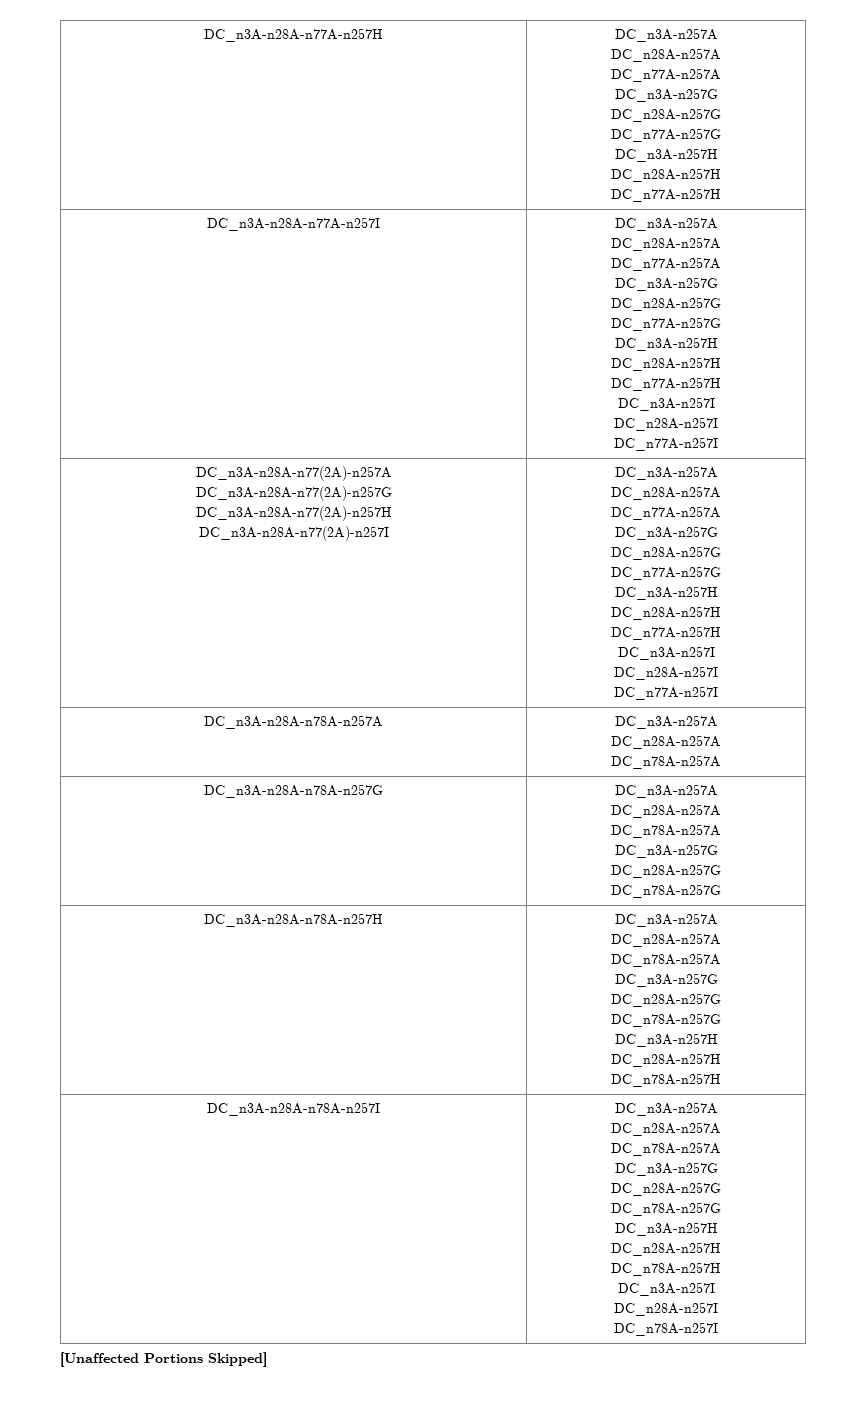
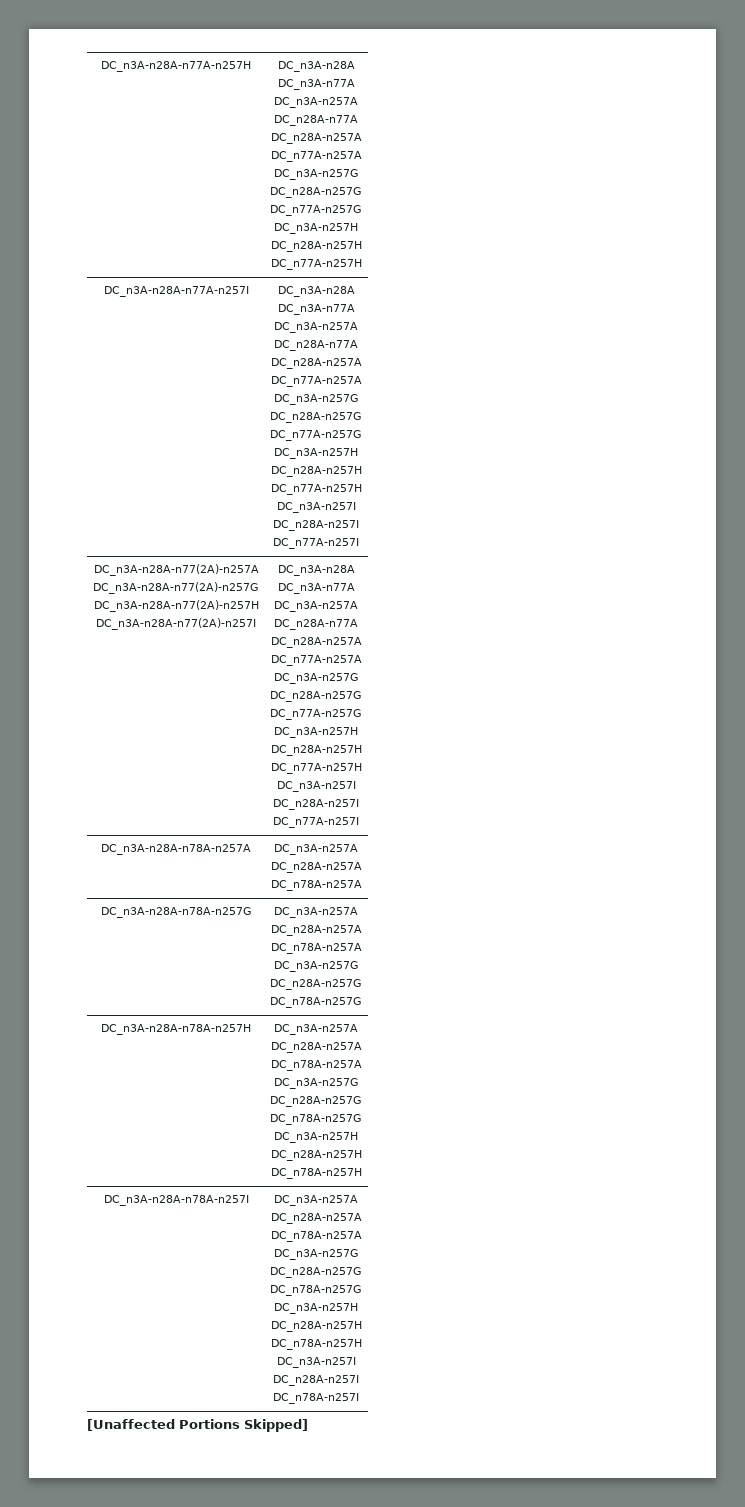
- DC_n3A-n28A-n77A-n257H | DC_n3A-n257A
+ DC_n3A-n28A-n77A-n257H | DC_n3A-n28A
+ DC_n3A-n77A
+ DC_n3A-n257A
+ DC_n28A-n77A
- DC_n3A-n28A-n77A-n257I | DC_n3A-n257A
+ DC_n3A-n28A-n77A-n257I | DC_n3A-n28A
+ DC_n3A-n77A
+ DC_n3A-n257A
+ DC_n28A-n77A
  DC_n3A-n28A-n77(2A)-n257A
  DC_n3A-n28A-n77(2A)-n257G
  DC_n3A-n28A-n77(2A)-n257H
- DC_n3A-n28A-n77(2A)-n257I | DC_n3A-n257A
+ DC_n3A-n28A-n77(2A)-n257I | DC_n3A-n28A
+ DC_n3A-n77A
+ DC_n3A-n257A
+ DC_n28A-n77A

